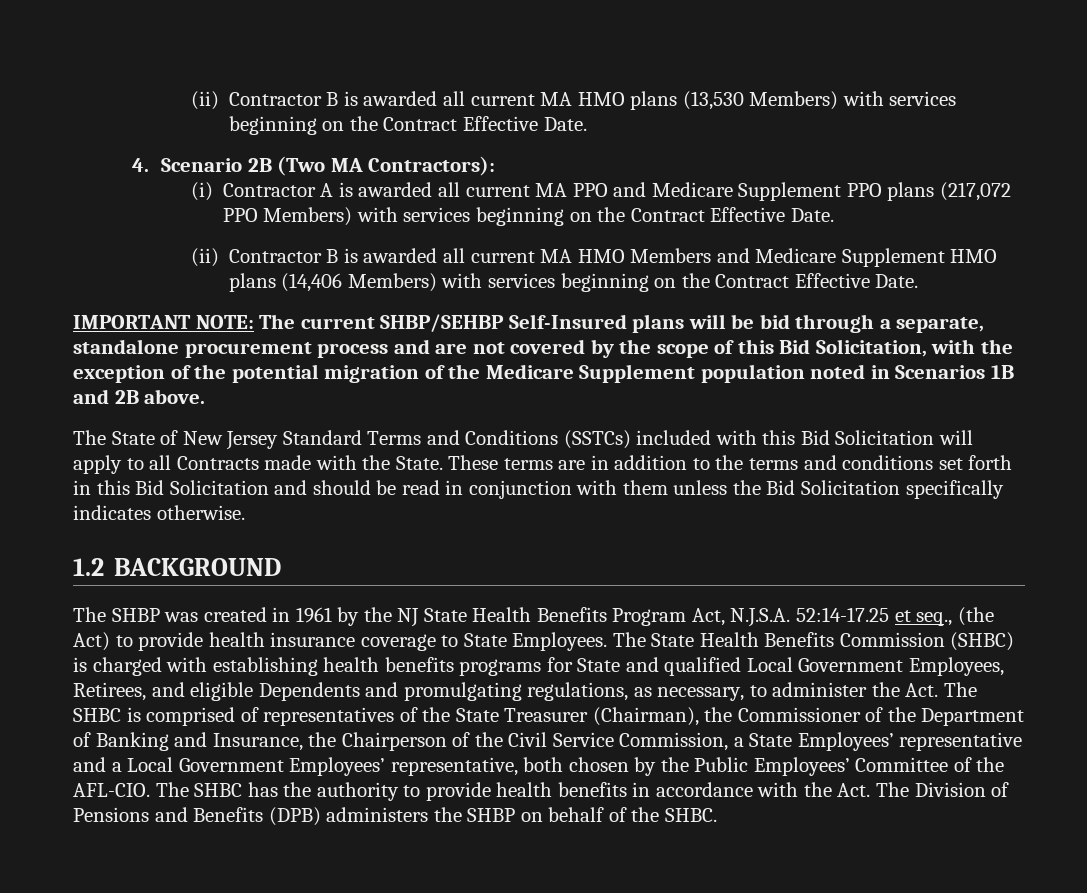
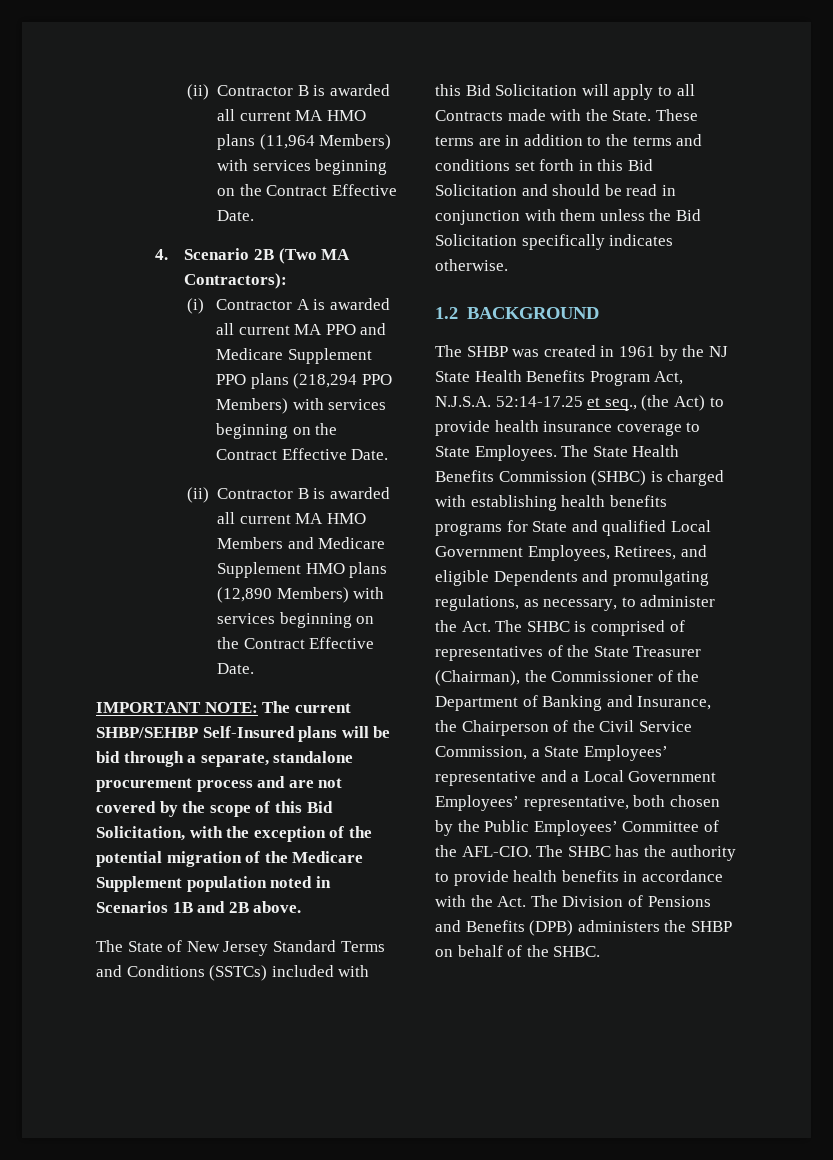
- (ii) Contractor B is awarded all current MA HMO plans (13,530 Members) with services beginning on the Contract Effective Date.
+ (ii) Contractor B is awarded all current MA HMO plans (11,964 Members) with services beginning on the Contract Effective Date.
- (i) Contractor A is awarded all current MA PPO and Medicare Supplement PPO plans (217,072 PPO Members) with services beginning on the Contract Effective Date.
+ (i) Contractor A is awarded all current MA PPO and Medicare Supplement PPO plans (218,294 PPO Members) with services beginning on the Contract Effective Date.
- (ii) Contractor B is awarded all current MA HMO Members and Medicare Supplement HMO plans (14,406 Members) with services beginning on the Contract Effective Date.
+ (ii) Contractor B is awarded all current MA HMO Members and Medicare Supplement HMO plans (12,890 Members) with services beginning on the Contract Effective Date.

